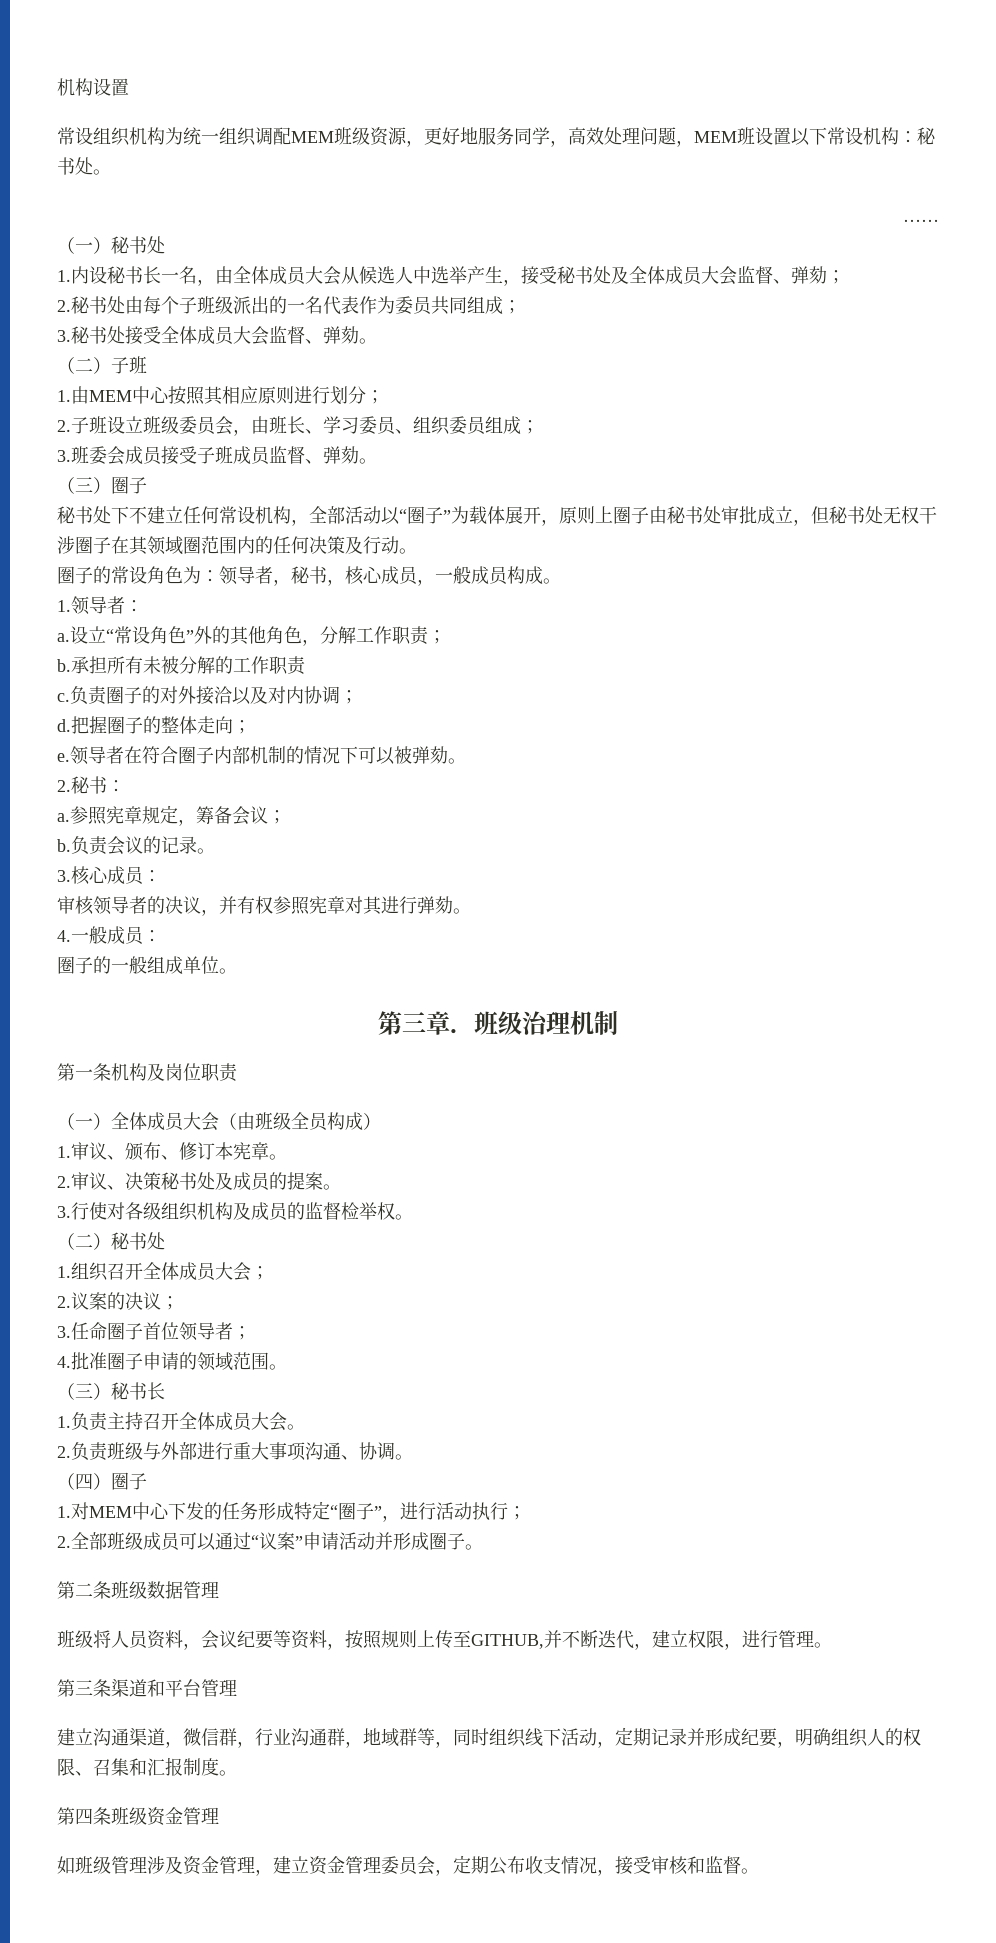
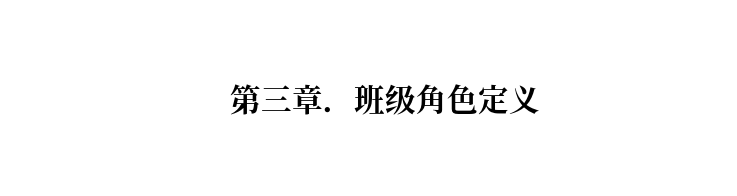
- 机构设置
- 常设组织机构为统一组织调配MEM班级资源，更好地服务同学，高效处理问题，MEM班设置以下常设机构：秘书处。
- ……
- （一）秘书处
- 1.内设秘书长一名，由全体成员大会从候选人中选举产生，接受秘书处及全体成员大会监督、弹劾；
- 2.秘书处由每个子班级派出的一名代表作为委员共同组成；
- 3.秘书处接受全体成员大会监督、弹劾。
- （二）子班
- 1.由MEM中心按照其相应原则进行划分；
- 2.子班设立班级委员会，由班长、学习委员、组织委员组成；
- 3.班委会成员接受子班成员监督、弹劾。
- （三）圈子
- 秘书处下不建立任何常设机构，全部活动以“圈子”为载体展开，原则上圈子由秘书处审批成立，但秘书处无权干涉圈子在其领域圈范围内的任何决策及行动。
- 圈子的常设角色为：领导者，秘书，核心成员，一般成员构成。
- 1.领导者：
- a.设立“常设角色”外的其他角色，分解工作职责；
- b.承担所有未被分解的工作职责
- c.负责圈子的对外接洽以及对内协调；
- d.把握圈子的整体走向；
- e.领导者在符合圈子内部机制的情况下可以被弹劾。
- 2.秘书：
- a.参照宪章规定，筹备会议；
- b.负责会议的记录。
- 3.核心成员：
- 审核领导者的决议，并有权参照宪章对其进行弹劾。
- 4.一般成员：
- 圈子的一般组成单位。
- 第三章．班级治理机制
- 第一条机构及岗位职责
- （一）全体成员大会（由班级全员构成）
- 1.审议、颁布、修订本宪章。
- 2.审议、决策秘书处及成员的提案。
- 3.行使对各级组织机构及成员的监督检举权。
- （二）秘书处
- 1.组织召开全体成员大会；
- 2.议案的决议；
- 3.任命圈子首位领导者；
- 4.批准圈子申请的领域范围。
- （三）秘书长
- 1.负责主持召开全体成员大会。
- 2.负责班级与外部进行重大事项沟通、协调。
- （四）圈子
- 1.对MEM中心下发的任务形成特定“圈子”，进行活动执行；
- 2.全部班级成员可以通过“议案”申请活动并形成圈子。
- 第二条班级数据管理
- 班级将人员资料，会议纪要等资料，按照规则上传至GITHUB,并不断迭代，建立权限，进行管理。
- 第三条渠道和平台管理
- 建立沟通渠道，微信群，行业沟通群，地域群等，同时组织线下活动，定期记录并形成纪要，明确组织人的权限、召集和汇报制度。
- 第四条班级资金管理
- 如班级管理涉及资金管理，建立资金管理委员会，定期公布收支情况，接受审核和监督。
+ 第三章．班级角色定义

